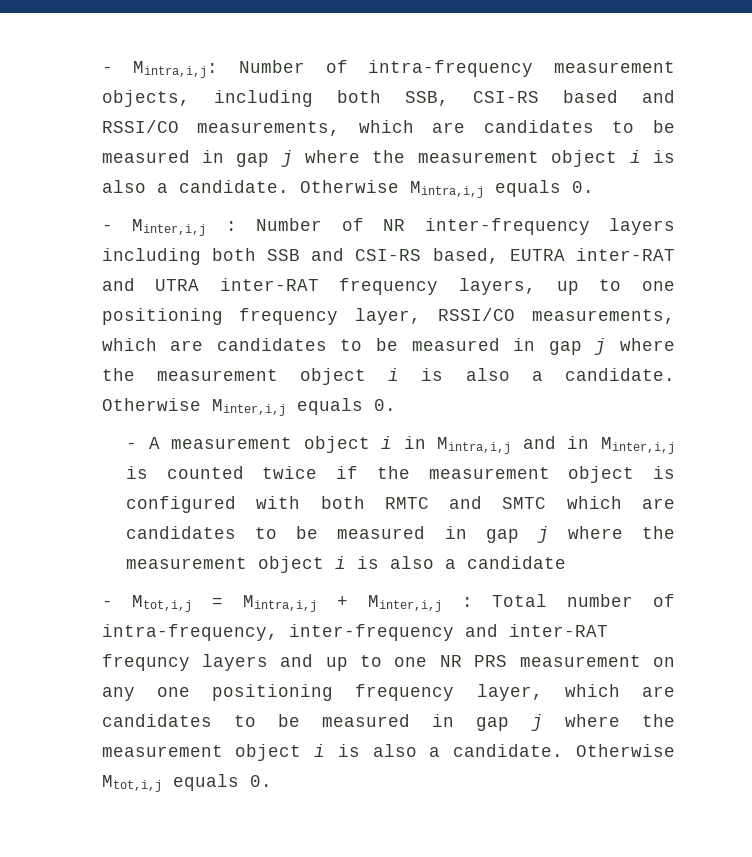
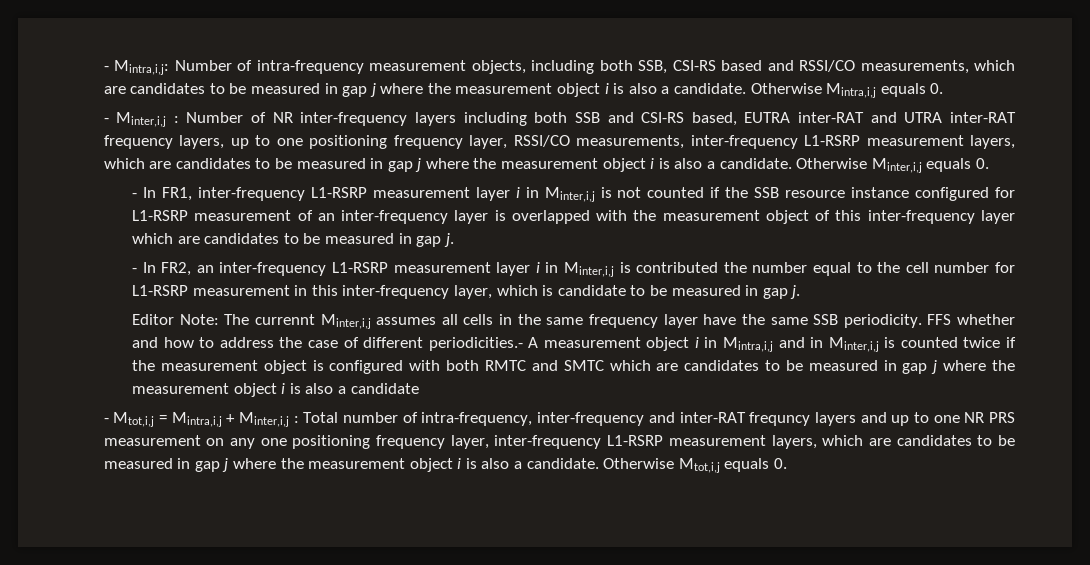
- - Minter,i,j : Number of NR inter-frequency layers including both SSB and CSI-RS based, EUTRA inter-RAT and UTRA inter-RAT frequency layers, up to one positioning frequency layer, RSSI/CO measurements, which are candidates to be measured in gap j where the measurement object i is also a candidate.
+ - Minter,i,j : Number of NR inter-frequency layers including both SSB and CSI-RS based, EUTRA inter-RAT and UTRA inter-RAT frequency layers, up to one positioning frequency layer, RSSI/CO measurements, inter-frequency L1-RSRP measurement layers, which are candidates to be measured in gap j where the measurement object i is also a candidate.
- - A measurement object i in Mintra,i,j and in Minter,i,j is counted twice if the measurement object is configured with both RMTC and SMTC which are candidates to be measured in gap j where the measurement object i is also a candidate
+ - In FR1, inter-frequency L1-RSRP measurement layer i in Minter,i,j is not counted if the SSB resource instance configured for L1-RSRP measurement of an inter-frequency layer is overlapped with the measurement object of this inter-frequency layer which are candidates to be measured in gap j.
+ - In FR2, an inter-frequency L1-RSRP measurement layer i in Minter,i,j is contributed the number equal to the cell number for L1-RSRP measurement in this inter-frequency layer, which is candidate to be measured in gap j.
+ Editor Note: The currennt Minter,i,j assumes all cells in the same frequency layer have the same SSB periodicity. FFS whether and how to address the case of different periodicities.- A measurement object i in Mintra,i,j and in Minter,i,j is counted twice if the measurement object is configured with both RMTC and SMTC which are candidates to be measured in gap j where the measurement object i is also a candidate
- - Mtot,i,j = Mintra,i,j + Minter,i,j : Total number of intra-frequency, inter-frequency and inter-RAT frequncy layers and up to one NR PRS measurement on any one positioning frequency layer, which are candidates to be measured in gap j where the measurement object i is also a candidate.
+ - Mtot,i,j = Mintra,i,j + Minter,i,j : Total number of intra-frequency, inter-frequency and inter-RAT frequncy layers and up to one NR PRS measurement on any one positioning frequency layer, inter-frequency L1-RSRP measurement layers, which are candidates to be measured in gap j where the measurement object i is also a candidate.

